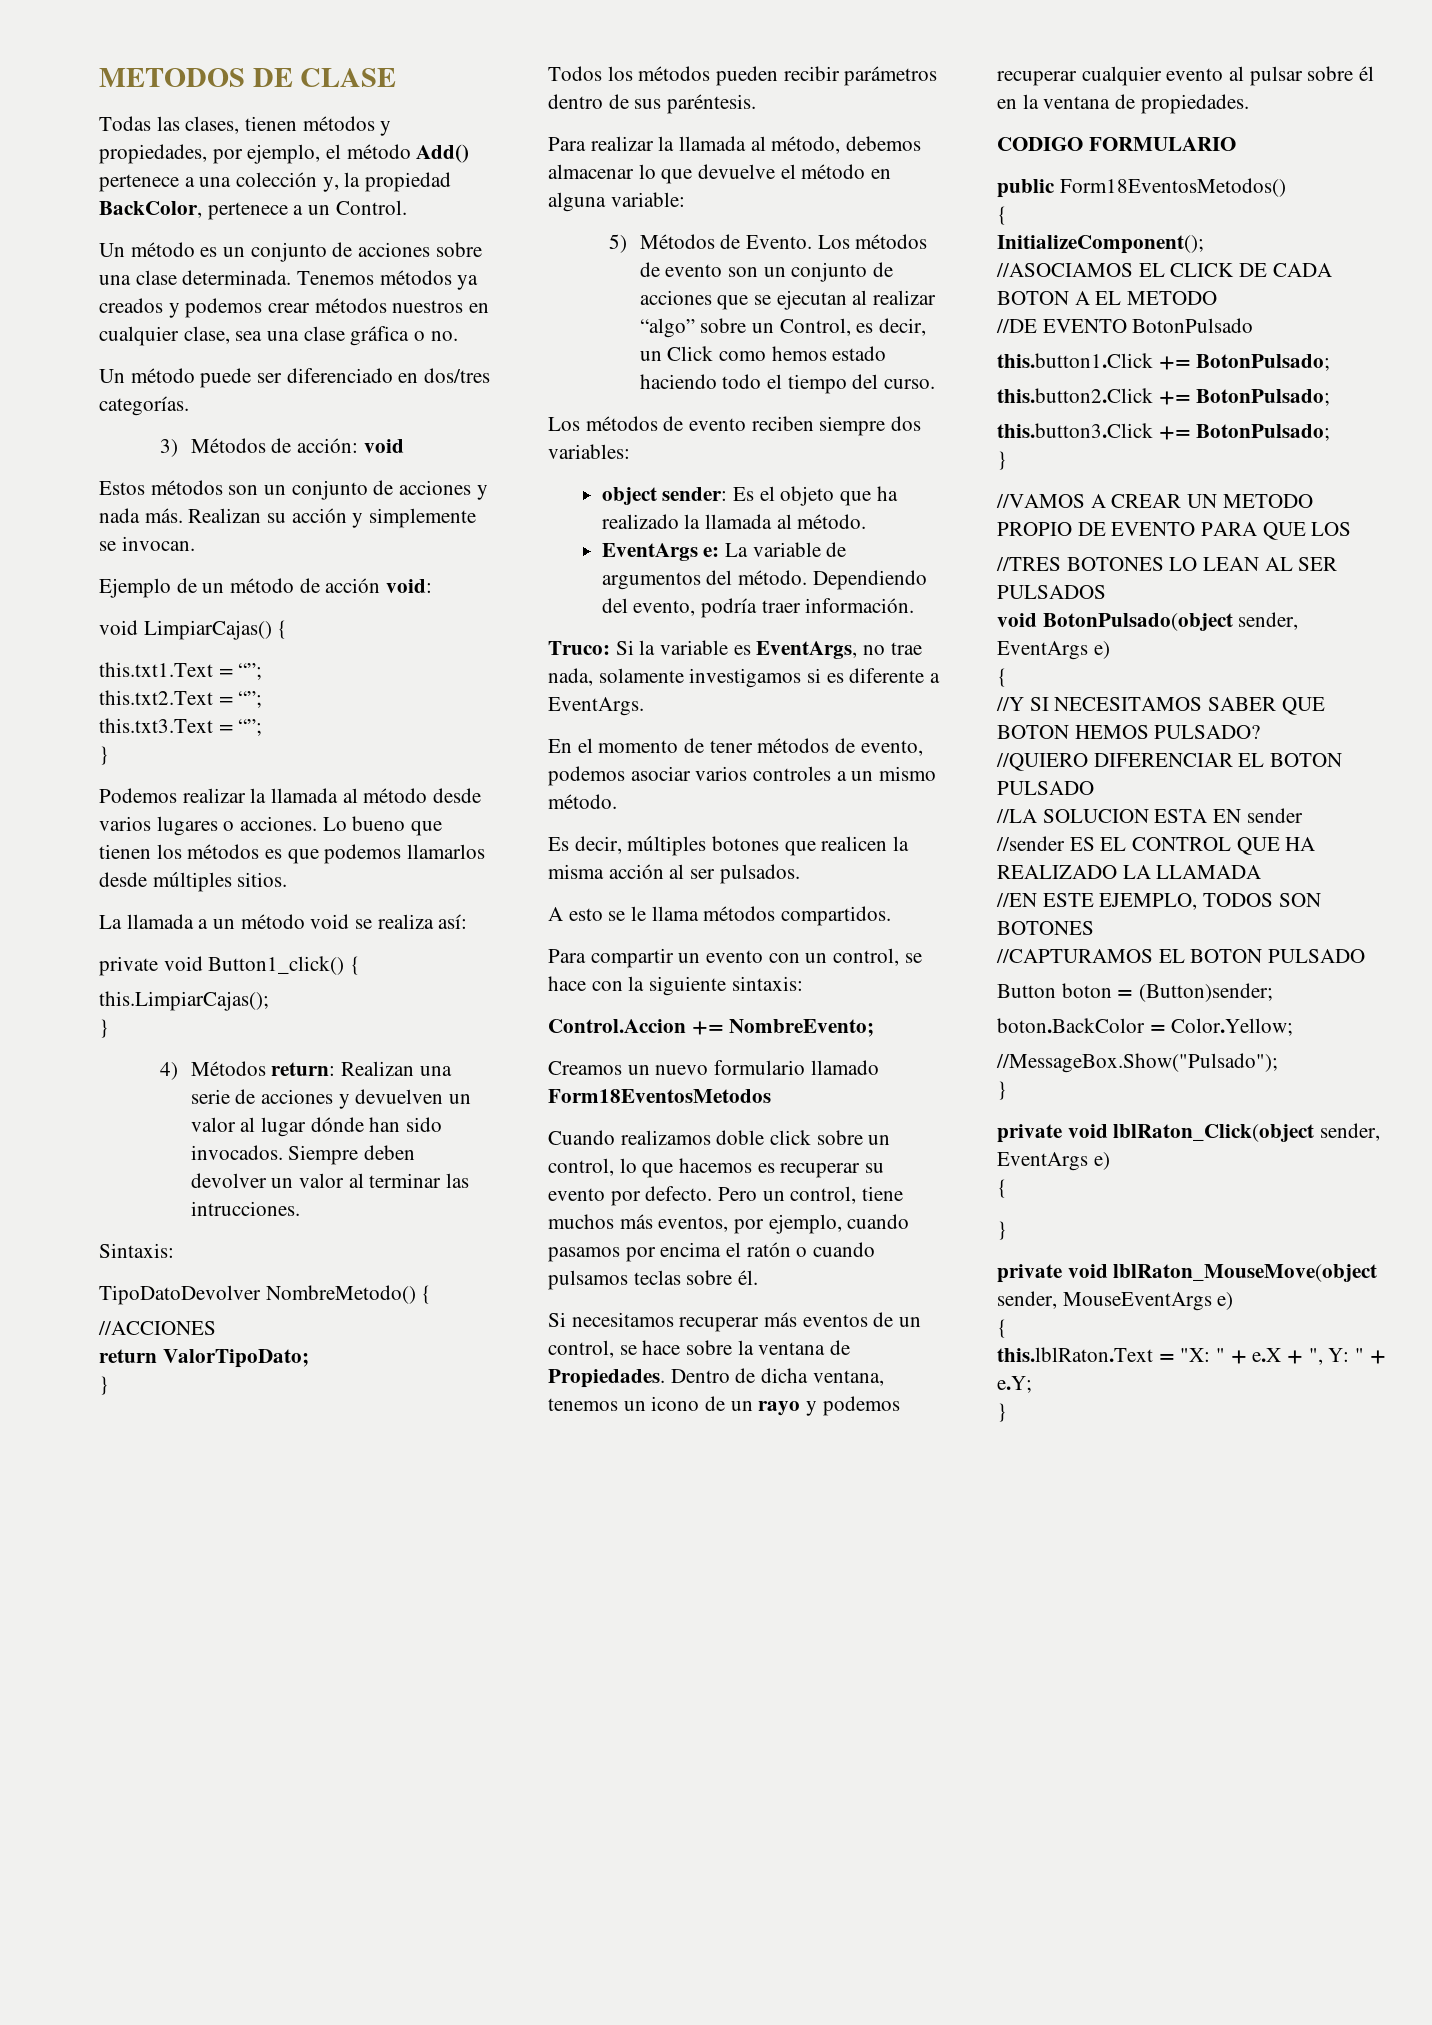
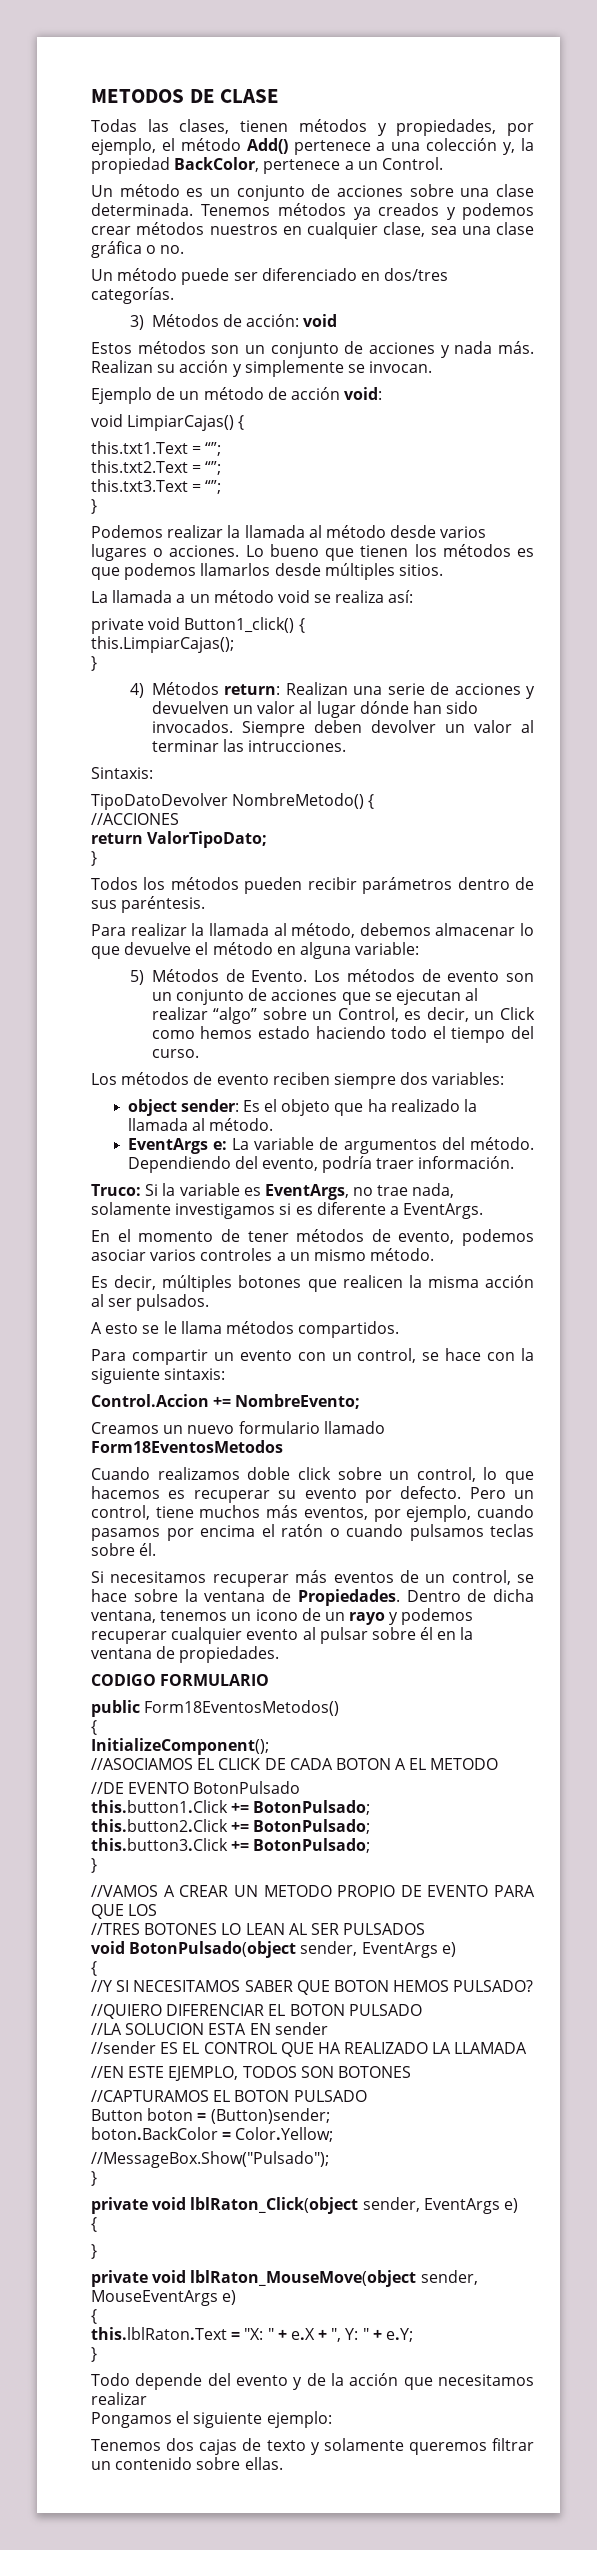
+ Todo depende del evento y de la acción que necesitamos realizar
+ Pongamos el siguiente ejemplo:
+ Tenemos dos cajas de texto y solamente queremos filtrar un contenido sobre ellas.

